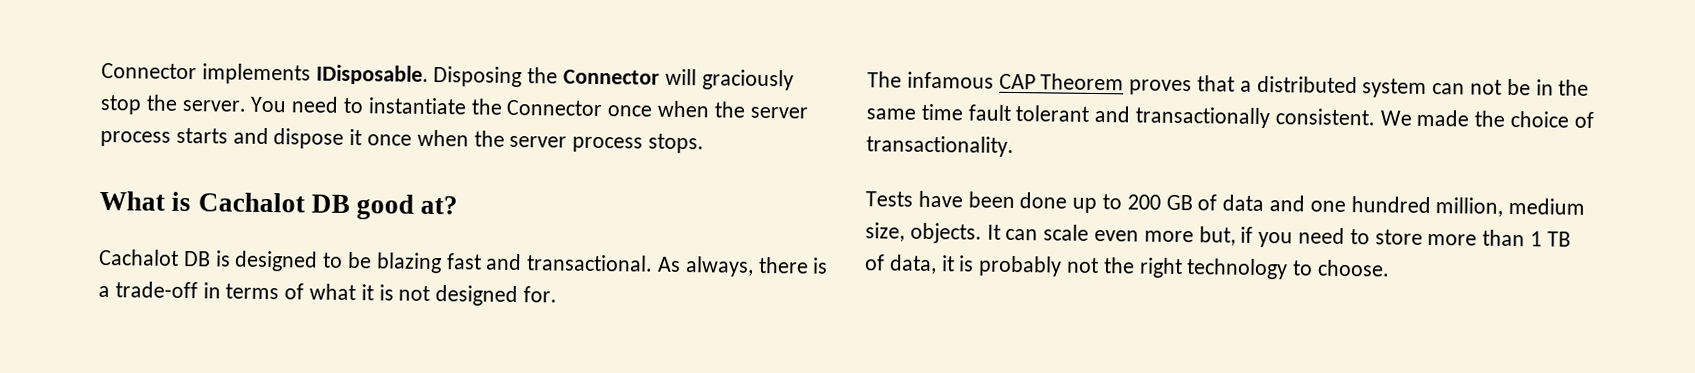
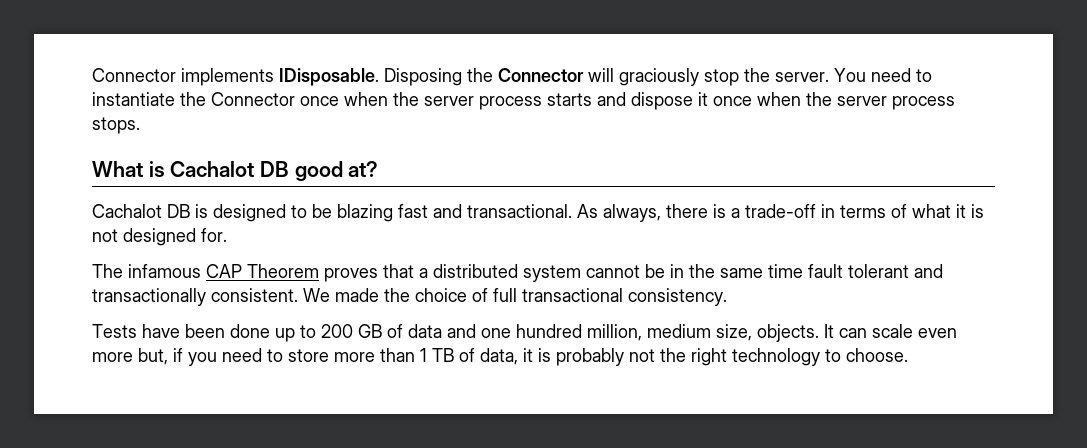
- The infamous CAP Theorem proves that a distributed system can not be in the same time fault tolerant and transactionally consistent.
+ The infamous CAP Theorem proves that a distributed system cannot be in the same time fault tolerant and transactionally consistent.
- We made the choice of transactionality.
+ We made the choice of full transactional consistency.

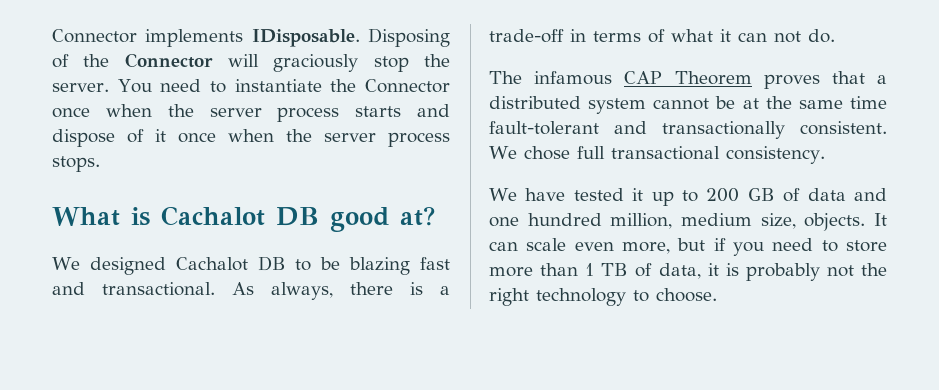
- Disposing the Connector will graciously stop the server.
+ Disposing of the Connector will graciously stop the server.
- You need to instantiate the Connector once when the server process starts and dispose it once when the server process stops.
+ You need to instantiate the Connector once when the server process starts and dispose of it once when the server process stops.
- Cachalot DB is designed to be blazing fast and transactional.
+ We designed Cachalot DB to be blazing fast and transactional.
- As always, there is a trade-off in terms of what it is not designed for.
+ As always, there is a trade-off in terms of what it can not do.
- The infamous CAP Theorem proves that a distributed system cannot be in the same time fault tolerant and transactionally consistent.
+ The infamous CAP Theorem proves that a distributed system cannot be at the same time fault-tolerant and transactionally consistent.
- We made the choice of full transactional consistency.
+ We chose full transactional consistency.
- Tests have been done up to 200 GB of data and one hundred million, medium size, objects.
+ We have tested it up to 200 GB of data and one hundred million, medium size, objects.
- It can scale even more but, if you need to store more than 1 TB of data, it is probably not the right technology to choose.
+ It can scale even more, but if you need to store more than 1 TB of data, it is probably not the right technology to choose.

